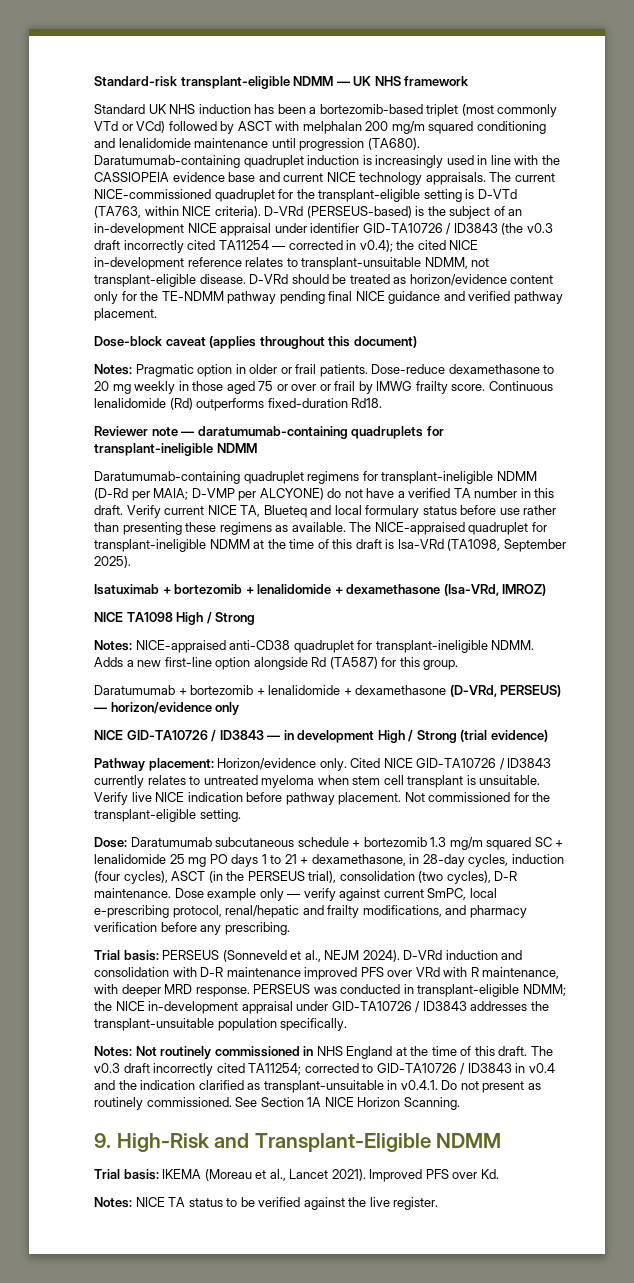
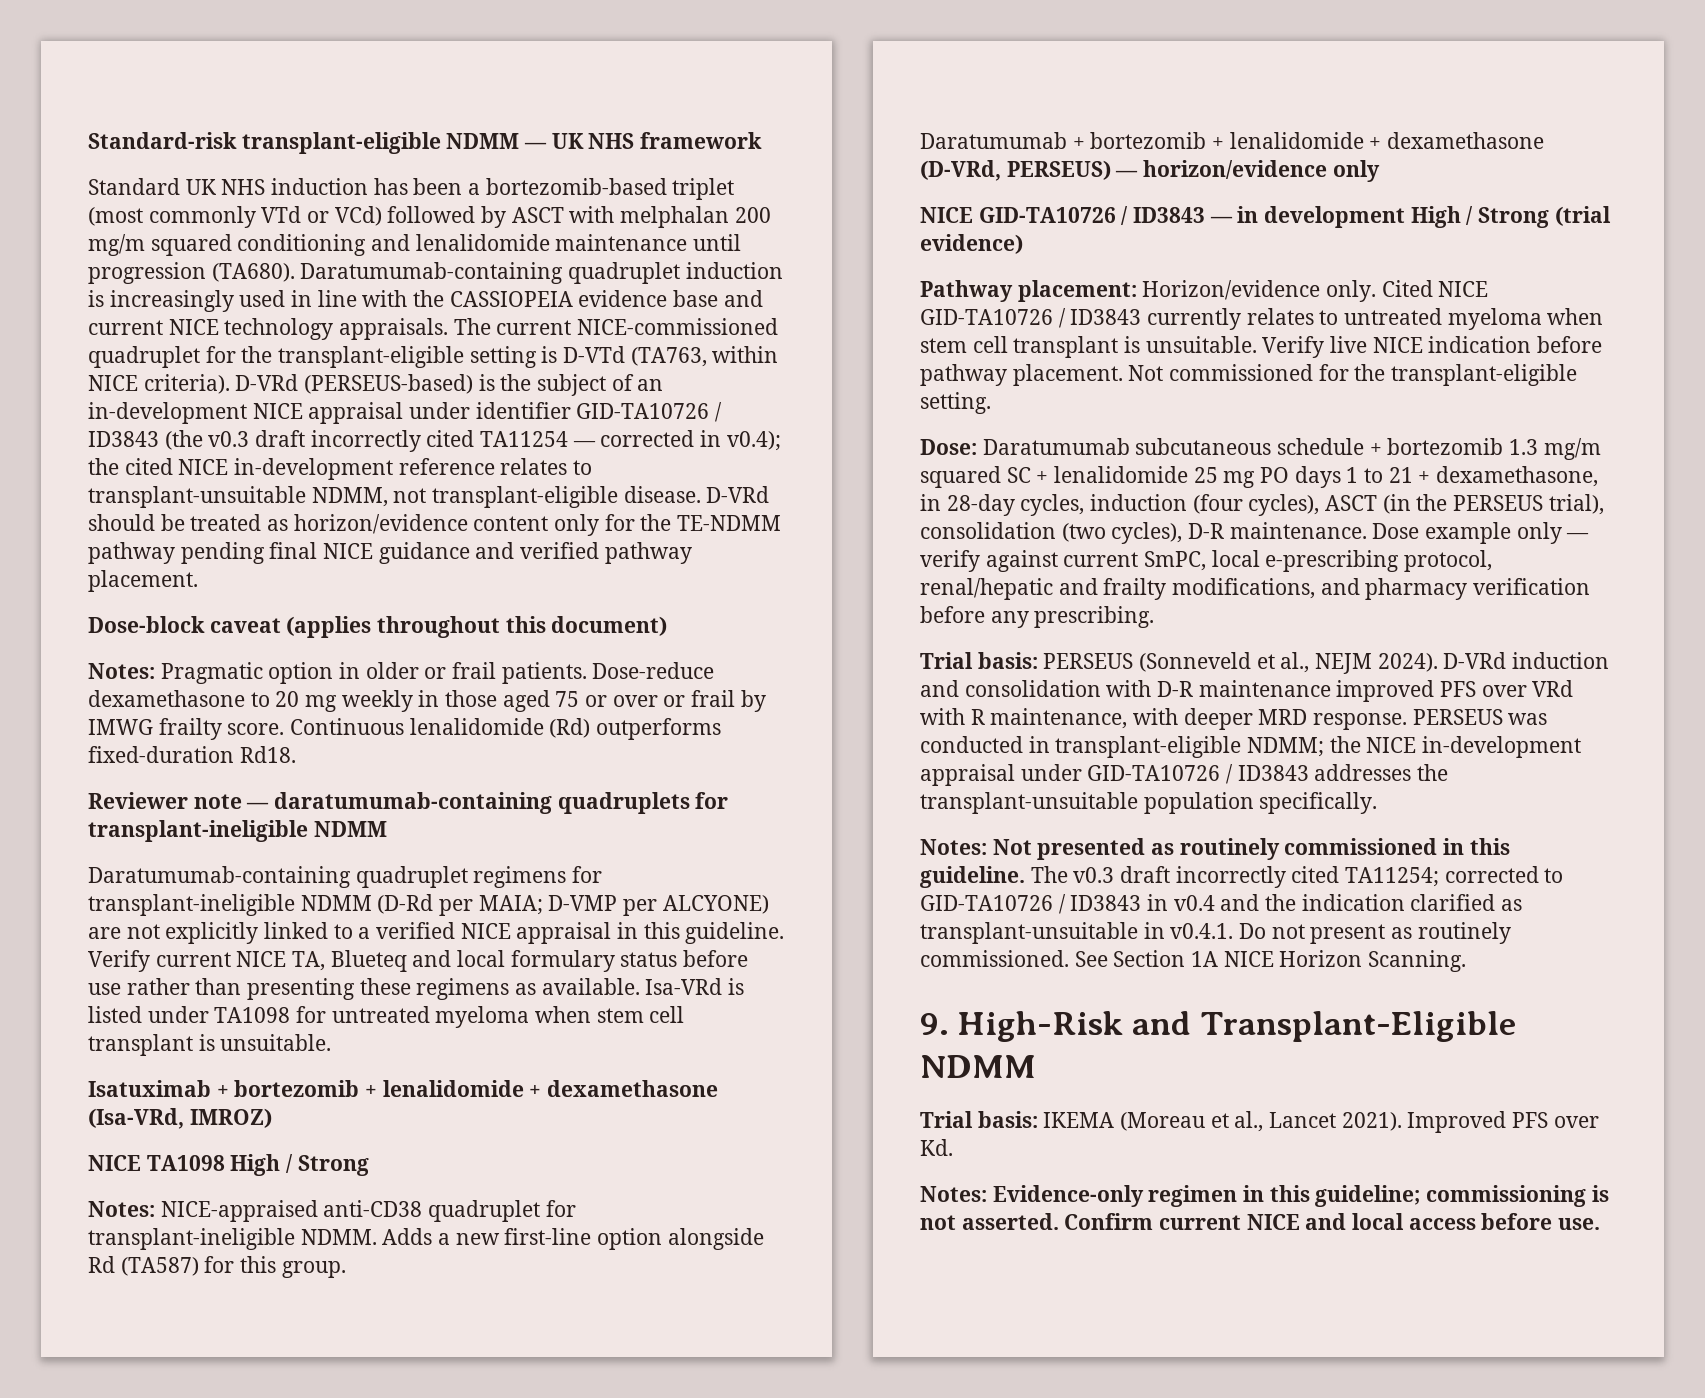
- Daratumumab-containing quadruplet regimens for transplant-ineligible NDMM (D-Rd per MAIA; D-VMP per ALCYONE) do not have a verified TA number in this draft.
+ Daratumumab-containing quadruplet regimens for transplant-ineligible NDMM (D-Rd per MAIA; D-VMP per ALCYONE) are not explicitly linked to a verified NICE appraisal in this guideline.
- The NICE-appraised quadruplet for transplant-ineligible NDMM at the time of this draft is Isa-VRd (TA1098, September 2025).
+ Isa-VRd is listed under TA1098 for untreated myeloma when stem cell transplant is unsuitable.
- Notes: Not routinely commissioned in NHS England at the time of this draft.
+ Notes: Not presented as routinely commissioned in this guideline.
- Notes: NICE TA status to be verified against the live register.
+ Notes: Evidence-only regimen in this guideline; commissioning is not asserted. Confirm current NICE and local access before use.

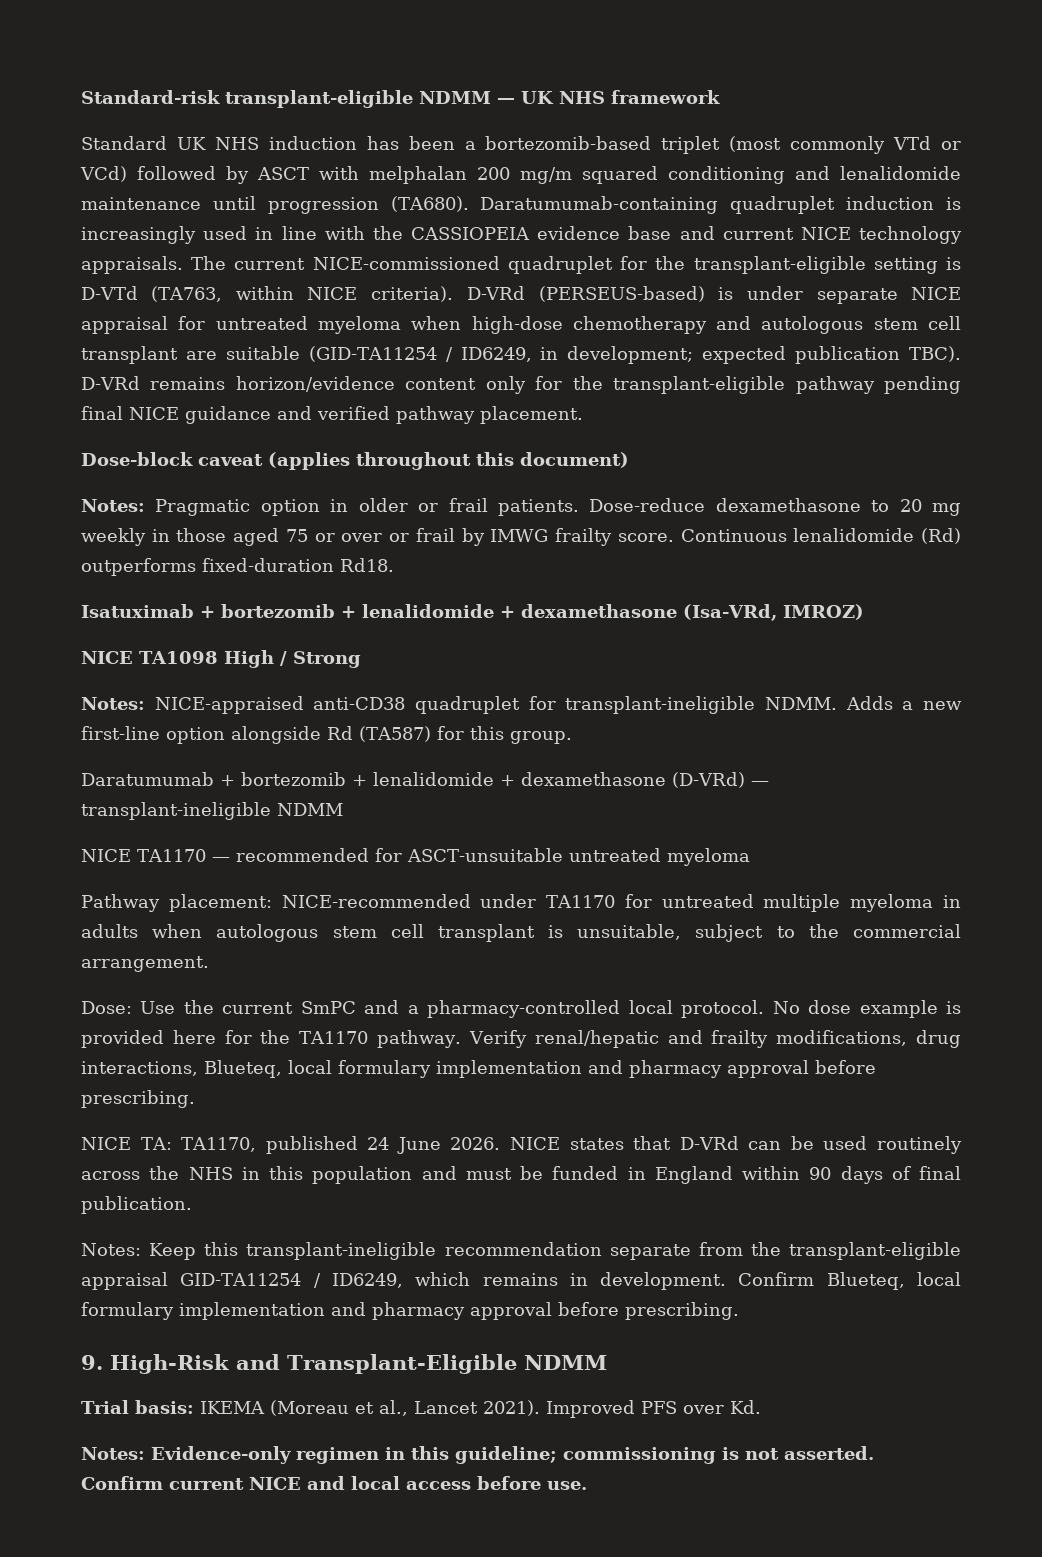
- D-VRd (PERSEUS-based) is the subject of an in-development NICE appraisal under identifier GID-TA10726 / ID3843 (the v0.3 draft incorrectly cited TA11254 — corrected in v0.4); the cited NICE in-development reference relates to transplant-unsuitable NDMM, not transplant-eligible disease. D-VRd should be treated as horizon/evidence content only for the TE-NDMM pathway pending final NICE guidance and verified pathway placement.
+ D-VRd (PERSEUS-based) is under separate NICE appraisal for untreated myeloma when high-dose chemotherapy and autologous stem cell transplant are suitable (GID-TA11254 / ID6249, in development; expected publication TBC). D-VRd remains horizon/evidence content only for the transplant-eligible pathway pending final NICE guidance and verified pathway placement.
- Reviewer note — daratumumab-containing quadruplets for transplant-ineligible NDMM
- Daratumumab-containing quadruplet regimens for transplant-ineligible NDMM (D-Rd per MAIA; D-VMP per ALCYONE) are not explicitly linked to a verified NICE appraisal in this guideline. Verify current NICE TA, Blueteq and local formulary status before use rather than presenting these regimens as available. Isa-VRd is listed under TA1098 for untreated myeloma when stem cell transplant is unsuitable.
- Daratumumab + bortezomib + lenalidomide + dexamethasone (D-VRd, PERSEUS) — horizon/evidence only
- NICE GID-TA10726 / ID3843 — in development High / Strong (trial evidence)
- Pathway placement: Horizon/evidence only. Cited NICE GID-TA10726 / ID3843 currently relates to untreated myeloma when stem cell transplant is unsuitable. Verify live NICE indication before pathway placement. Not commissioned for the transplant-eligible setting.
- Dose: Daratumumab subcutaneous schedule + bortezomib 1.3 mg/m squared SC + lenalidomide 25 mg PO days 1 to 21 + dexamethasone, in 28-day cycles, induction (four cycles), ASCT (in the PERSEUS trial), consolidation (two cycles), D-R maintenance. Dose example only — verify against current SmPC, local e-prescribing protocol, renal/hepatic and frailty modifications, and pharmacy verification before any prescribing.
- Trial basis: PERSEUS (Sonneveld et al., NEJM 2024). D-VRd induction and consolidation with D-R maintenance improved PFS over VRd with R maintenance, with deeper MRD response. PERSEUS was conducted in transplant-eligible NDMM; the NICE in-development appraisal under GID-TA10726 / ID3843 addresses the transplant-unsuitable population specifically.
- Notes: Not presented as routinely commissioned in this guideline. The v0.3 draft incorrectly cited TA11254; corrected to GID-TA10726 / ID3843 in v0.4 and the indication clarified as transplant-unsuitable in v0.4.1. Do not present as routinely commissioned. See Section 1A NICE Horizon Scanning.
+ Daratumumab + bortezomib + lenalidomide + dexamethasone (D-VRd) — transplant-ineligible NDMM
+ NICE TA1170 — recommended for ASCT-unsuitable untreated myeloma
+ Pathway placement: NICE-recommended under TA1170 for untreated multiple myeloma in adults when autologous stem cell transplant is unsuitable, subject to the commercial arrangement.
+ Dose: Use the current SmPC and a pharmacy-controlled local protocol. No dose example is provided here for the TA1170 pathway. Verify renal/hepatic and frailty modifications, drug interactions, Blueteq, local formulary implementation and pharmacy approval before prescribing.
+ NICE TA: TA1170, published 24 June 2026. NICE states that D-VRd can be used routinely across the NHS in this population and must be funded in England within 90 days of final publication.
+ Notes: Keep this transplant-ineligible recommendation separate from the transplant-eligible appraisal GID-TA11254 / ID6249, which remains in development. Confirm Blueteq, local formulary implementation and pharmacy approval before prescribing.

